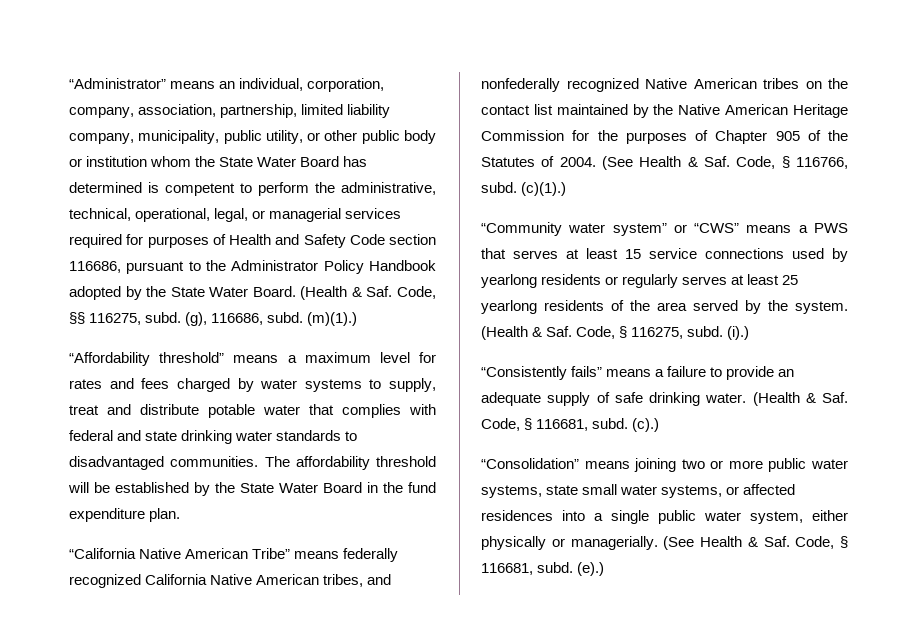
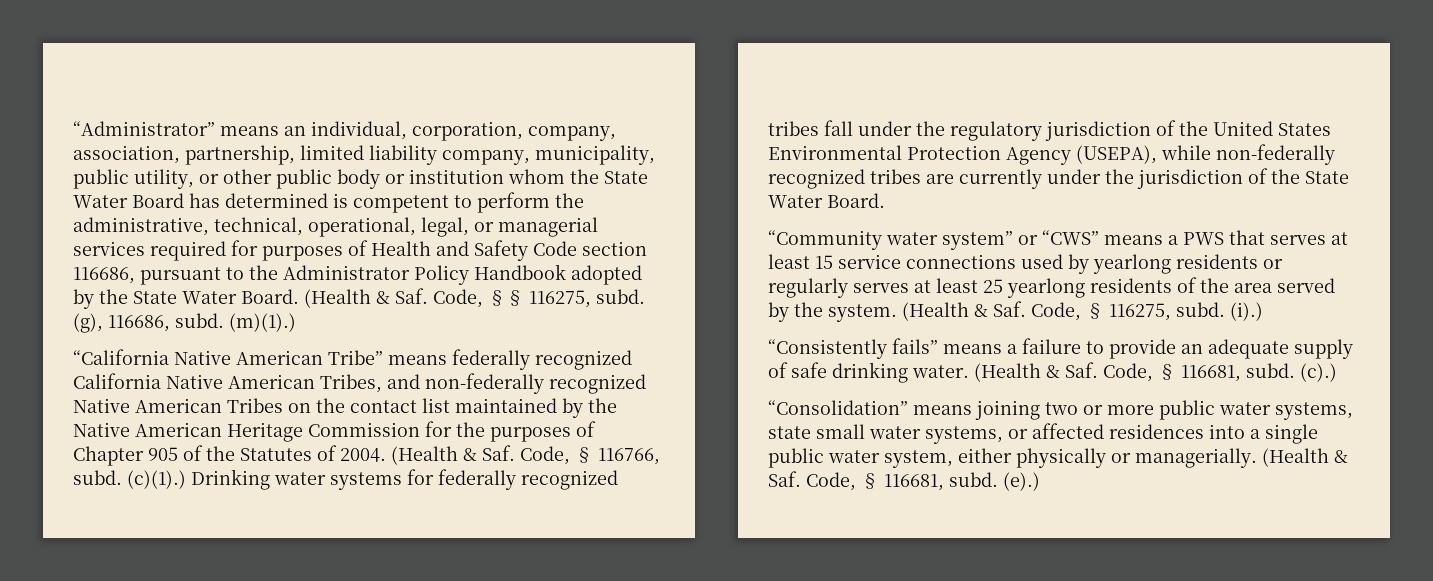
- “Affordability threshold” means a maximum level for rates and fees charged by water systems to supply, treat and distribute potable water that complies with federal and state drinking water standards to disadvantaged communities. The affordability threshold will be established by the State Water Board in the fund expenditure plan.
- “California Native American Tribe” means federally recognized California Native American tribes, and nonfederally recognized Native American tribes on the contact list maintained by the Native American Heritage Commission for the purposes of Chapter 905 of the Statutes of 2004.
+ “California Native American Tribe” means federally recognized California Native American Tribes, and non-federally recognized Native American Tribes on the contact list maintained by the Native American Heritage Commission for the purposes of Chapter 905 of the Statutes of 2004.
- (See Health & Saf. Code, § 116766, subd.
+ (Health & Saf. Code, § 116766, subd.
+ Drinking water systems for federally recognized tribes fall under the regulatory jurisdiction of the United States Environmental Protection Agency (USEPA), while non-federally recognized tribes are currently under the jurisdiction of the State Water Board.
- “Consolidation” means joining two or more public water systems, state small water systems, or affected residences into a single public water system, either physically or managerially. (See Health & Saf. Code, § 116681, subd.
+ “Consolidation” means joining two or more public water systems, state small water systems, or affected residences into a single public water system, either physically or managerially. (Health & Saf. Code, § 116681, subd.

